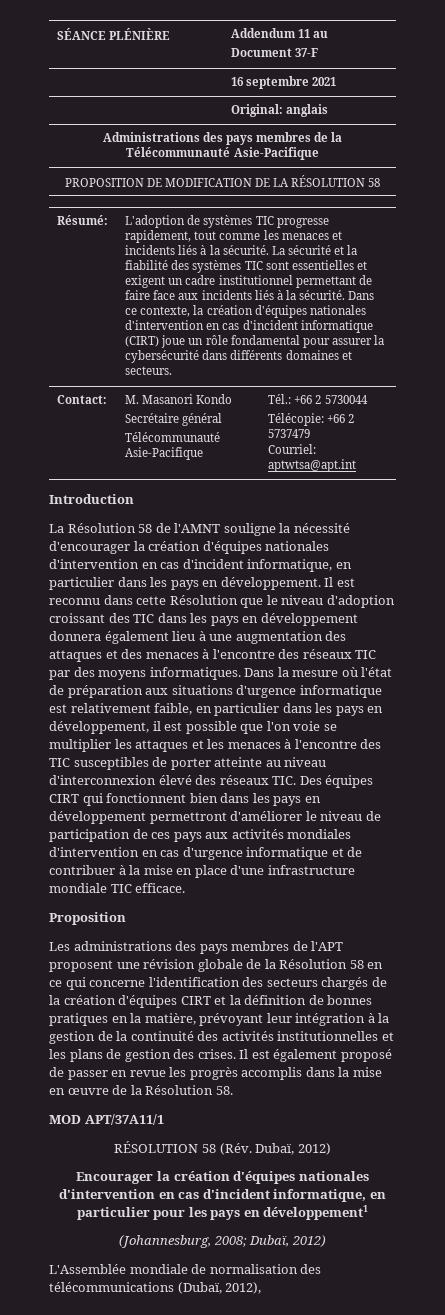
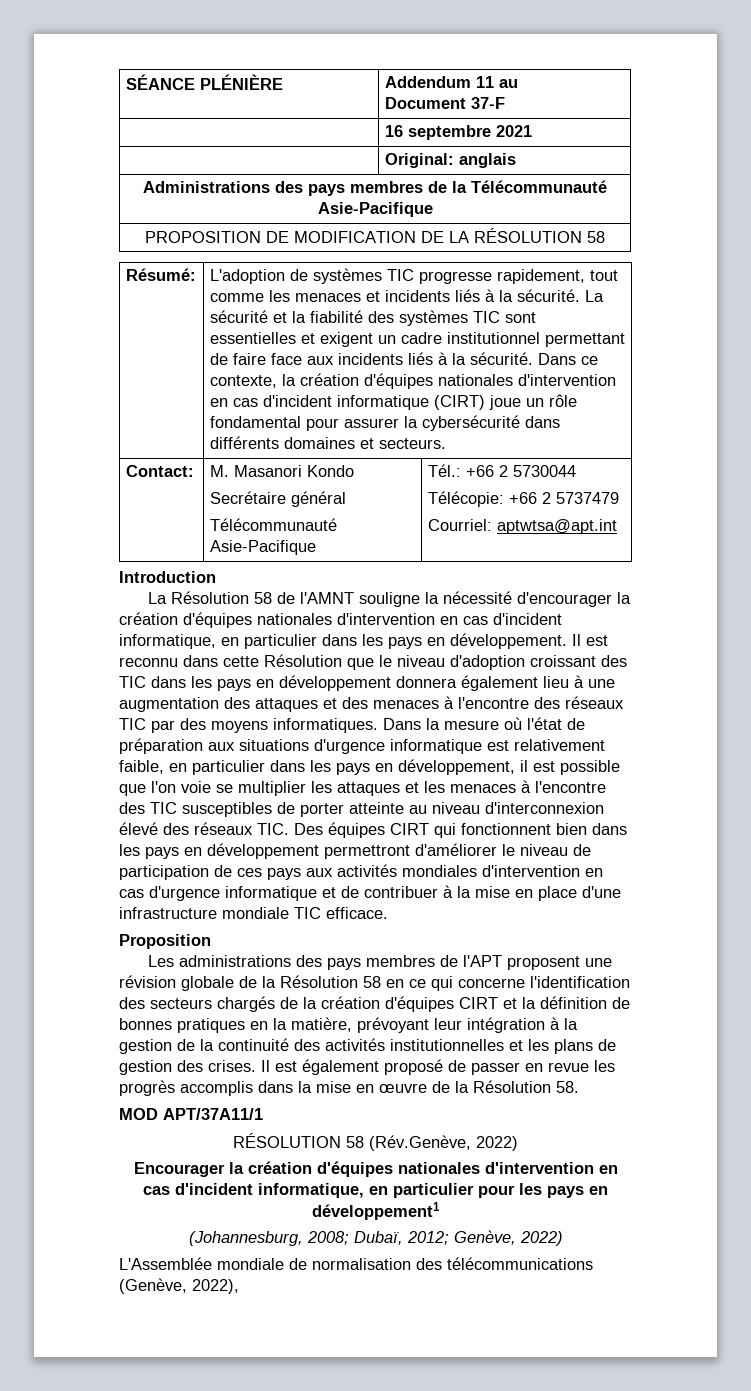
- RÉSOLUTION 58 (Rév. Dubaï, 2012)
+ RÉSOLUTION 58 (Rév.Genève, 2022)
- (Johannesburg, 2008; Dubaï, 2012)
+ (Johannesburg, 2008; Dubaï, 2012; Genève, 2022)
- L'Assemblée mondiale de normalisation des télécommunications (Dubaï, 2012),
+ L'Assemblée mondiale de normalisation des télécommunications (Genève, 2022),

